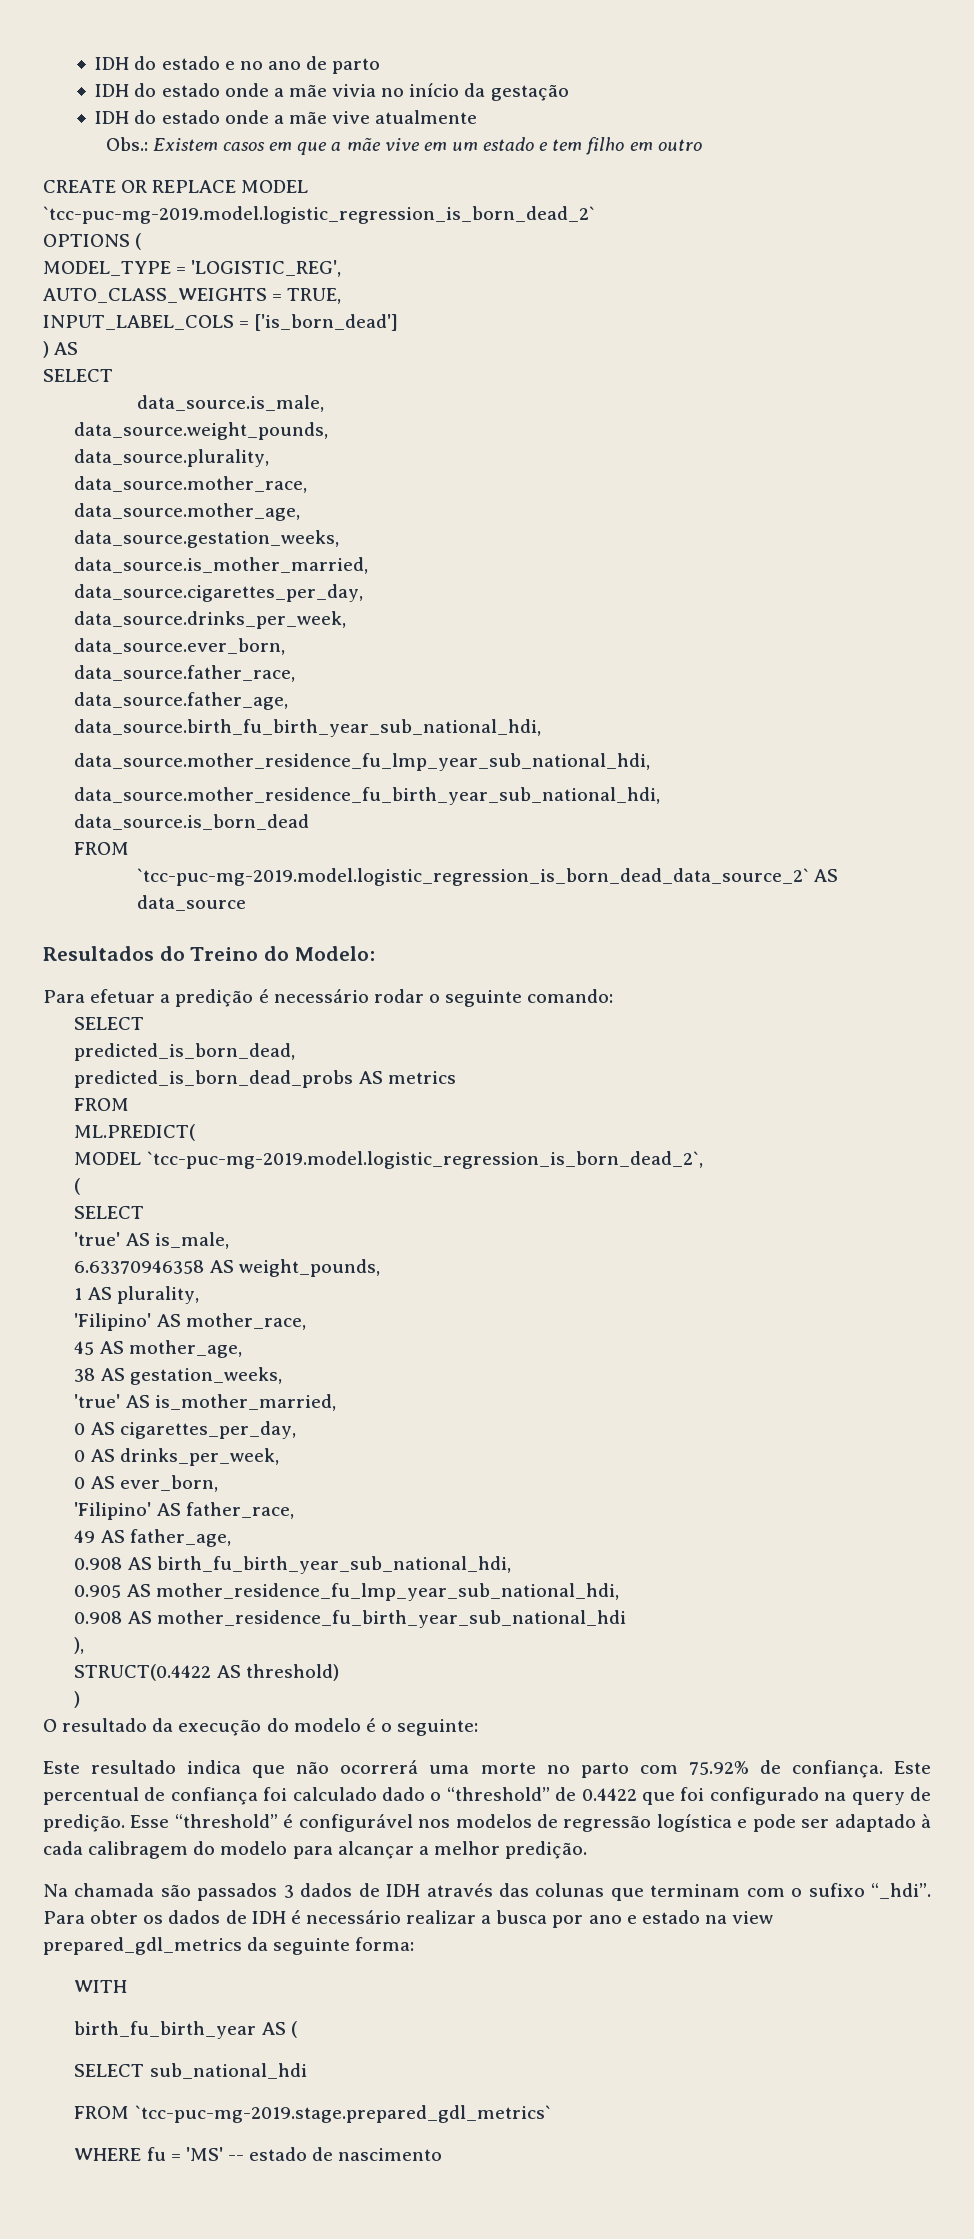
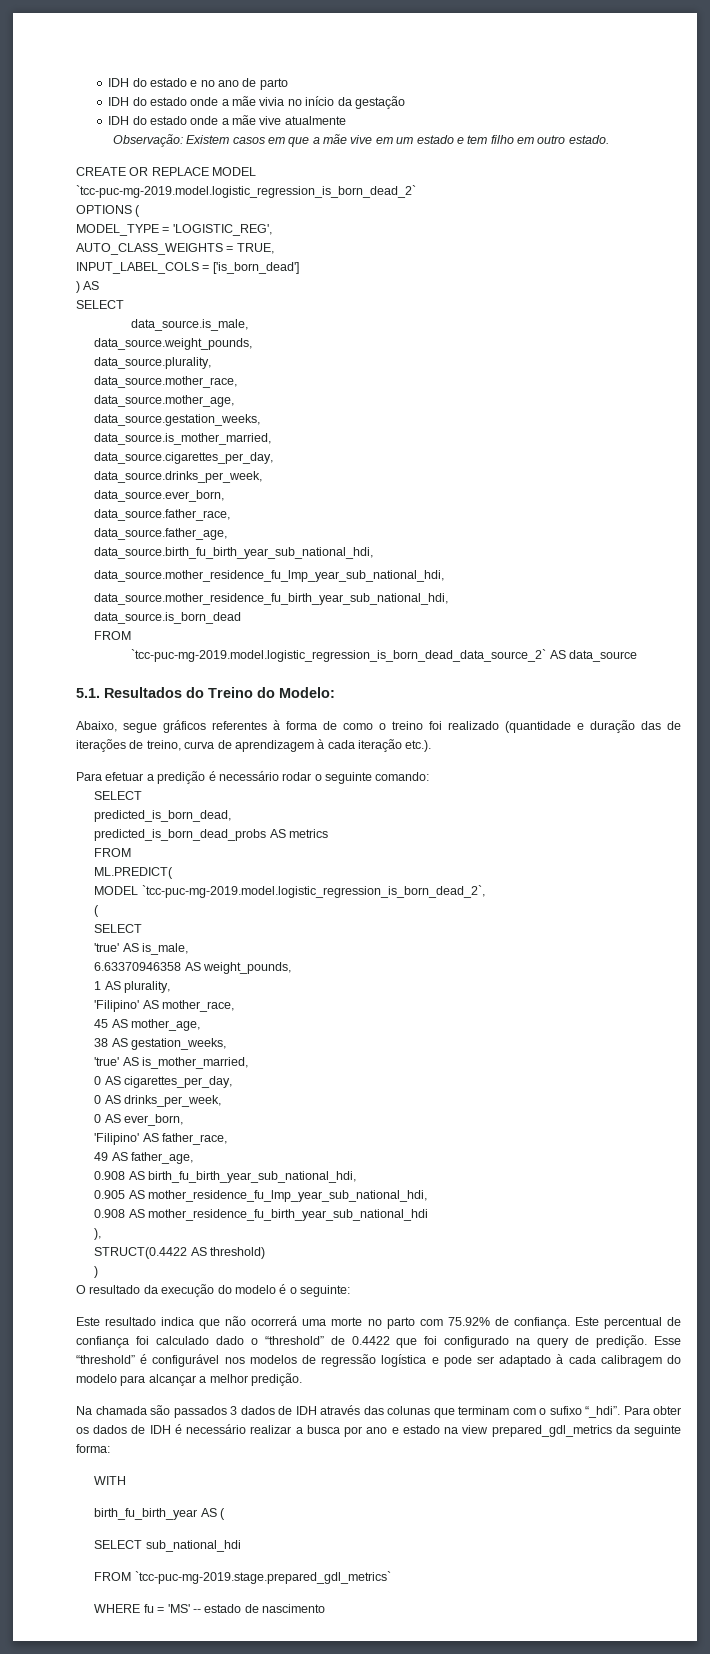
- Obs.: Existem casos em que a mãe vive em um estado e tem filho em outro
+ Observação: Existem casos em que a mãe vive em um estado e tem filho em outro estado.
- Resultados do Treino do Modelo:
+ 5.1. Resultados do Treino do Modelo:
+ Abaixo, segue gráficos referentes à forma de como o treino foi realizado (quantidade e duração das de iterações de treino, curva de aprendizagem à cada iteração etc.).

